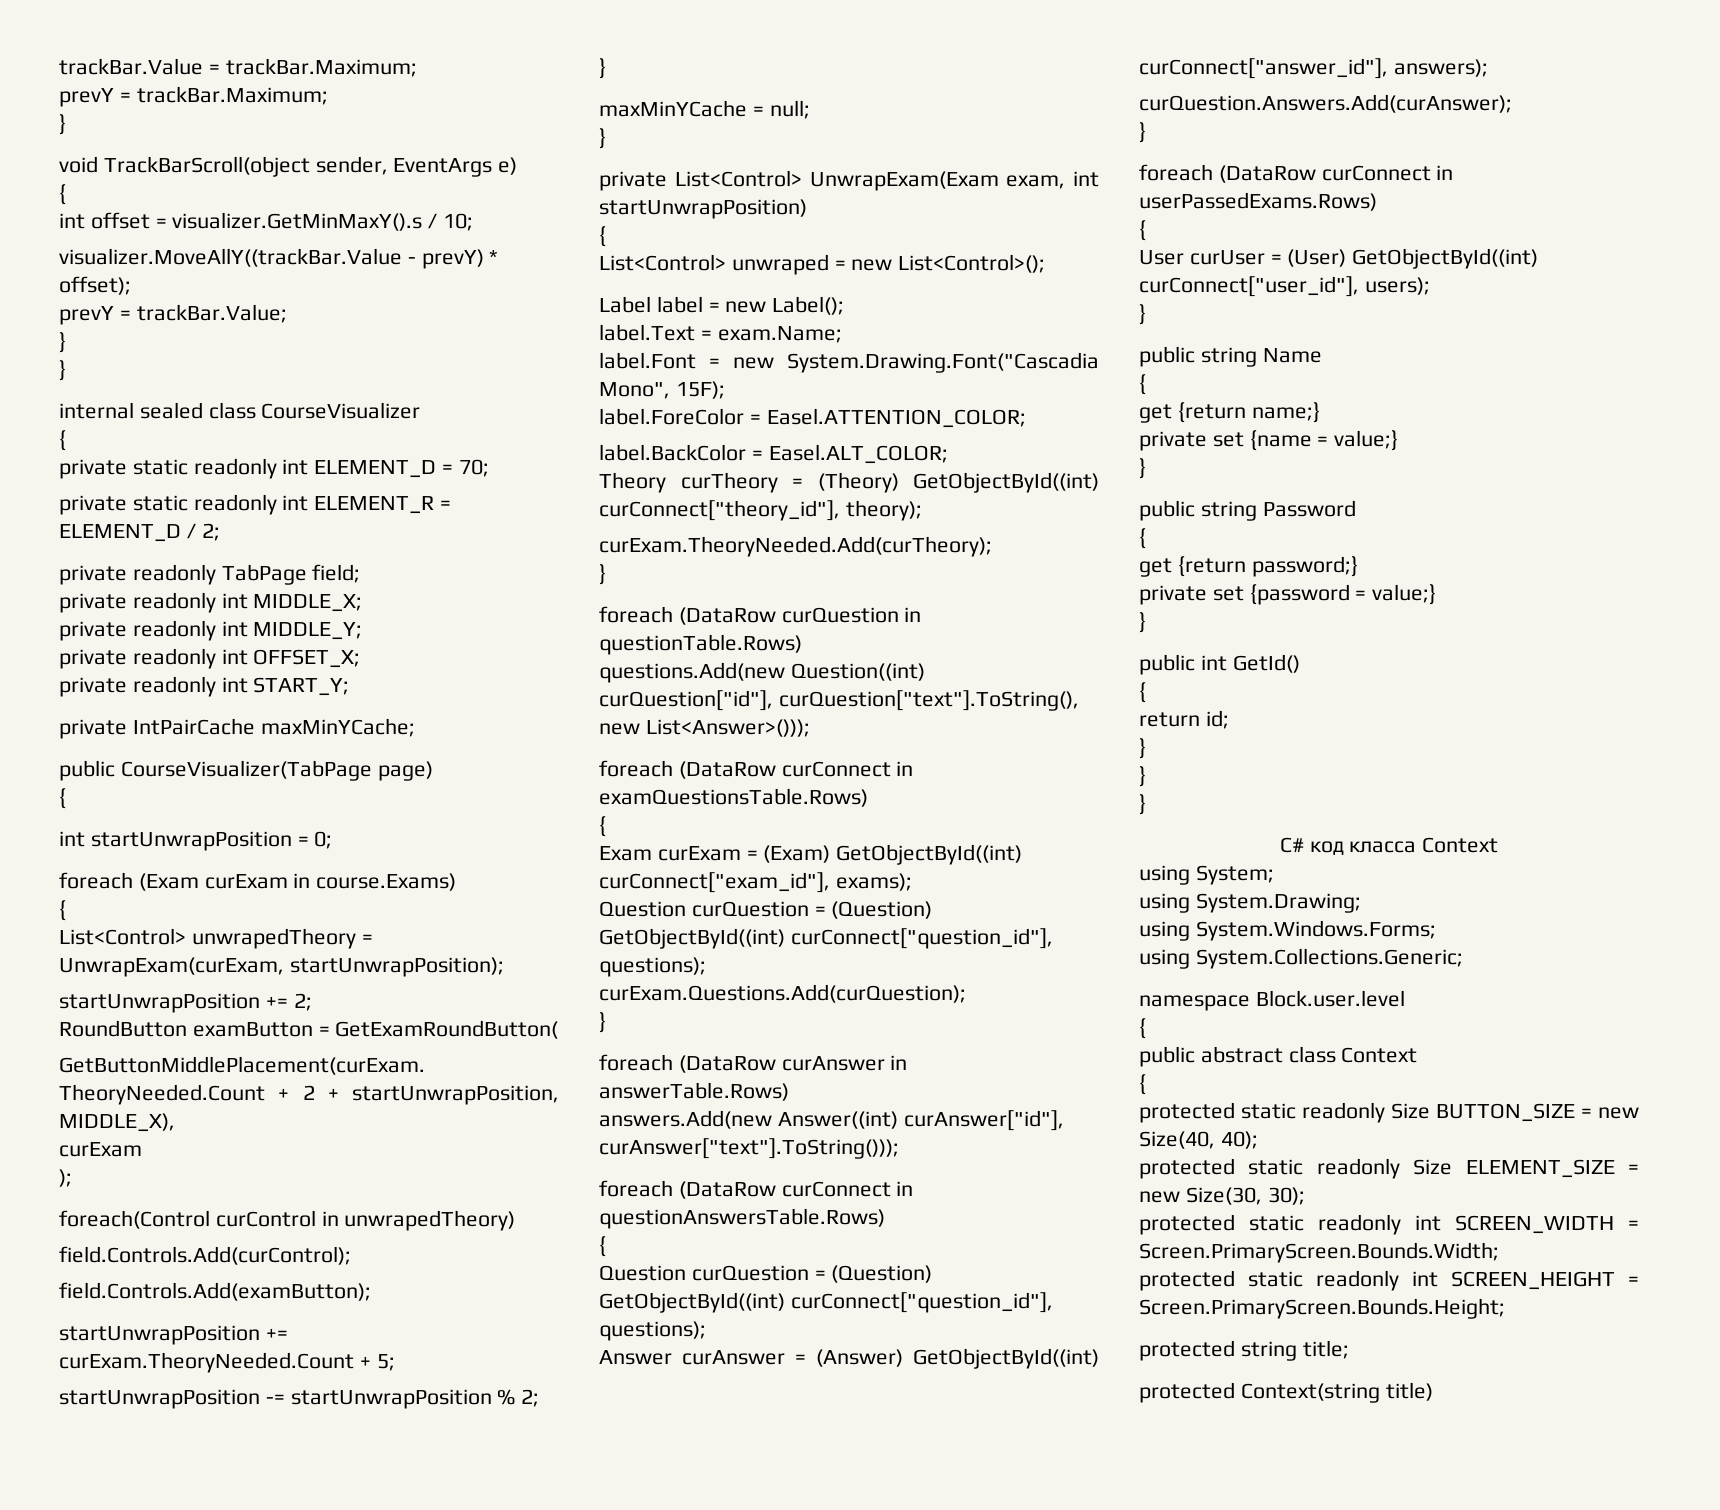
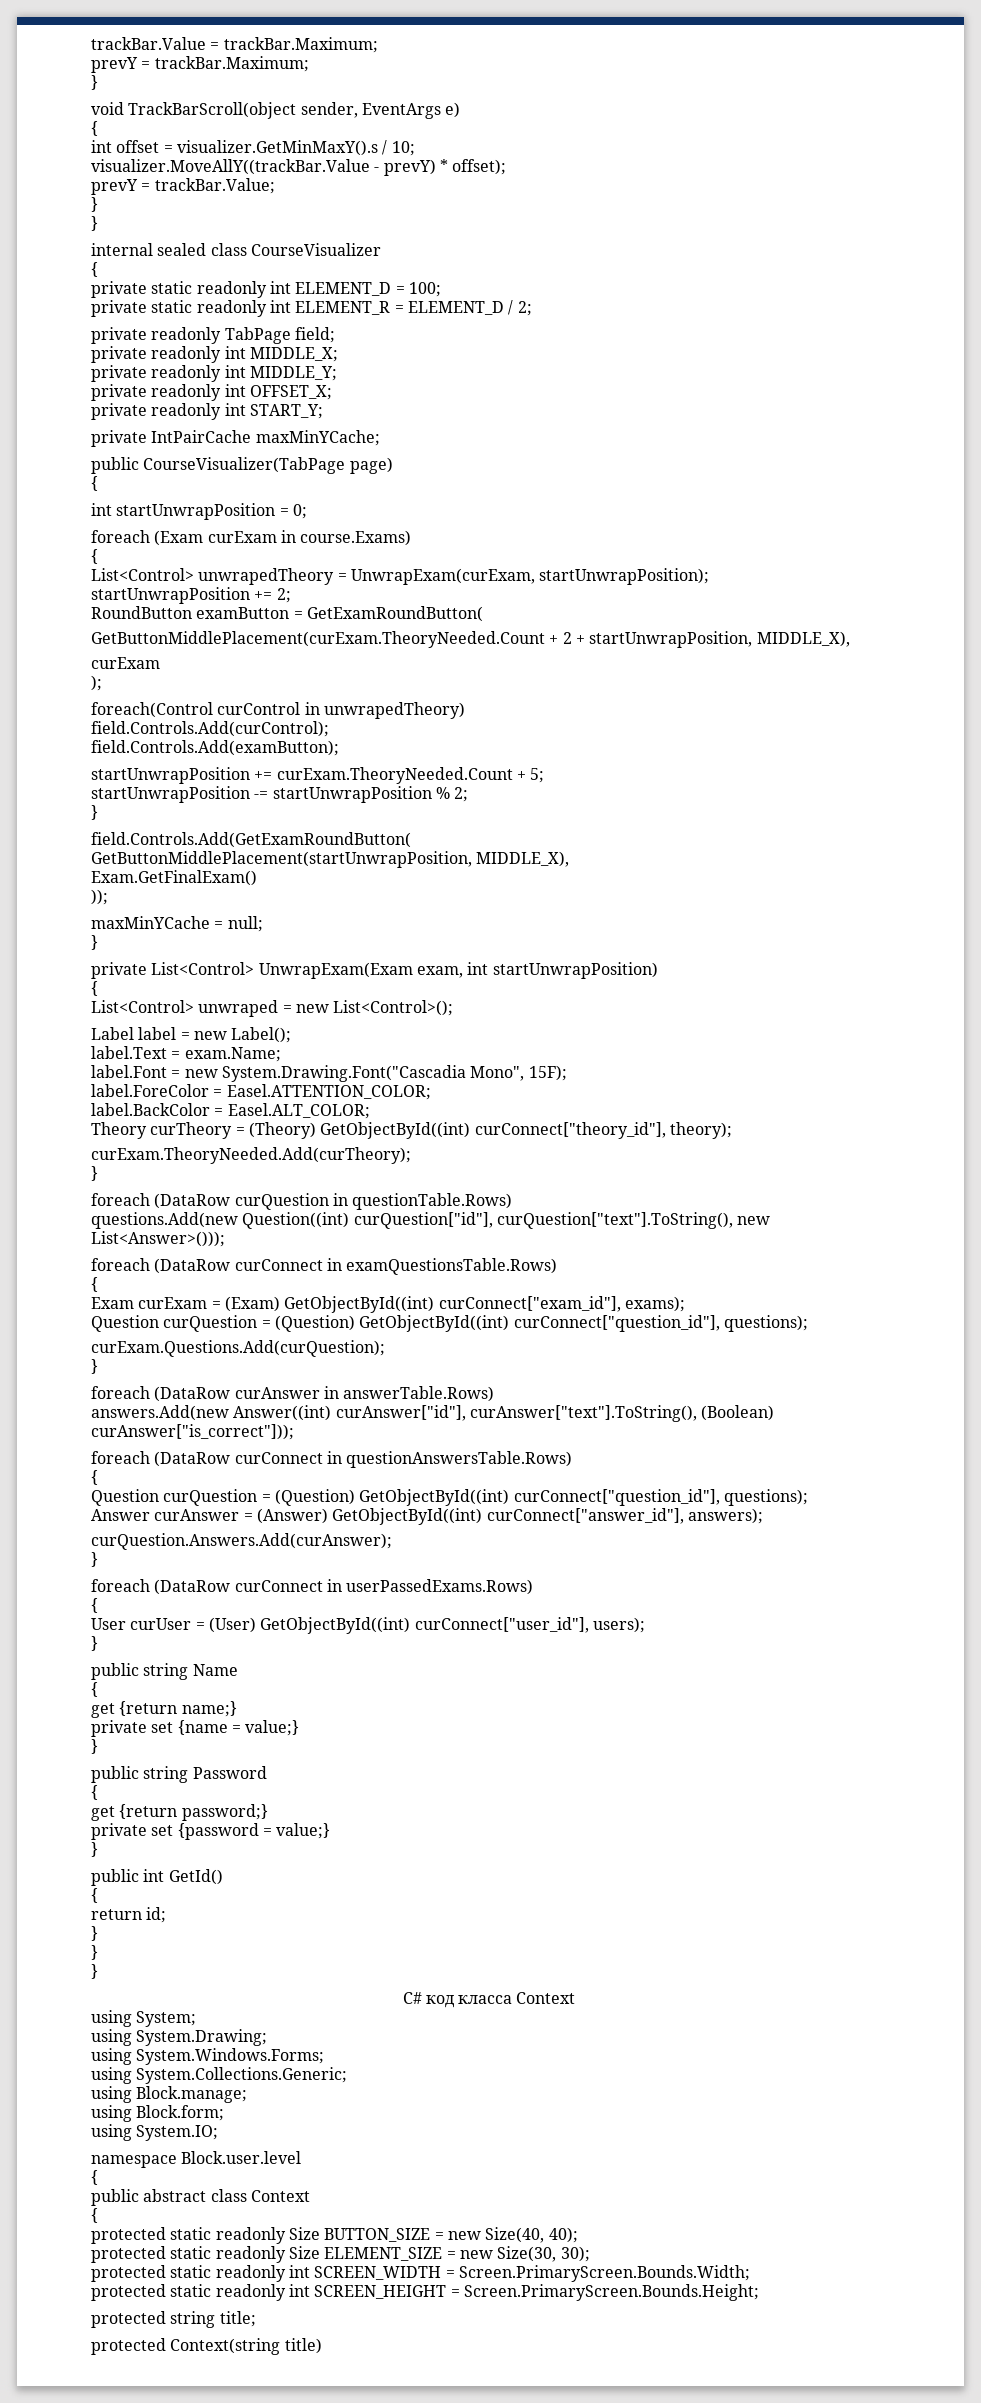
- private static readonly int ELEMENT_D = 70;
+ private static readonly int ELEMENT_D = 100;
+ field.Controls.Add(GetExamRoundButton(
+ GetButtonMiddlePlacement(startUnwrapPosition, MIDDLE_X),
+ Exam.GetFinalExam()
+ ));
- answers.Add(new Answer((int) curAnswer["id"], curAnswer["text"].ToString()));
+ answers.Add(new Answer((int) curAnswer["id"], curAnswer["text"].ToString(), (Boolean) curAnswer["is_correct"]));
+ using Block.manage;
+ using Block.form;
+ using System.IO;

